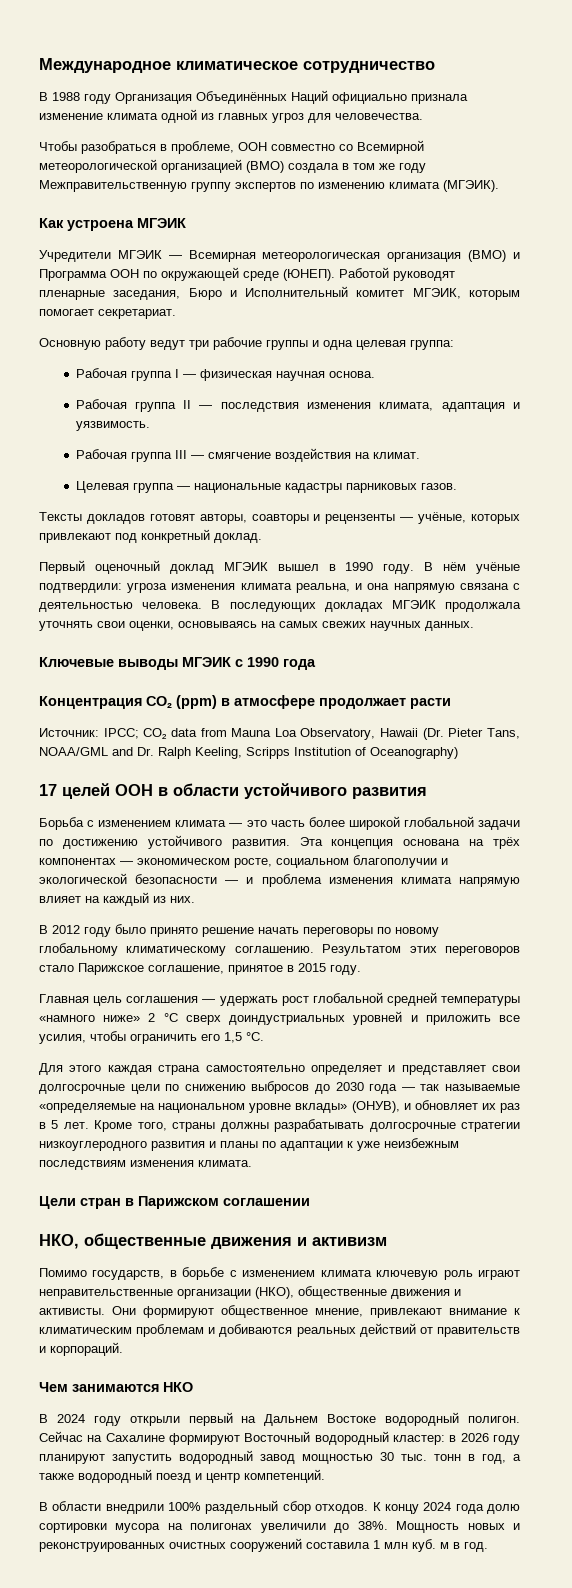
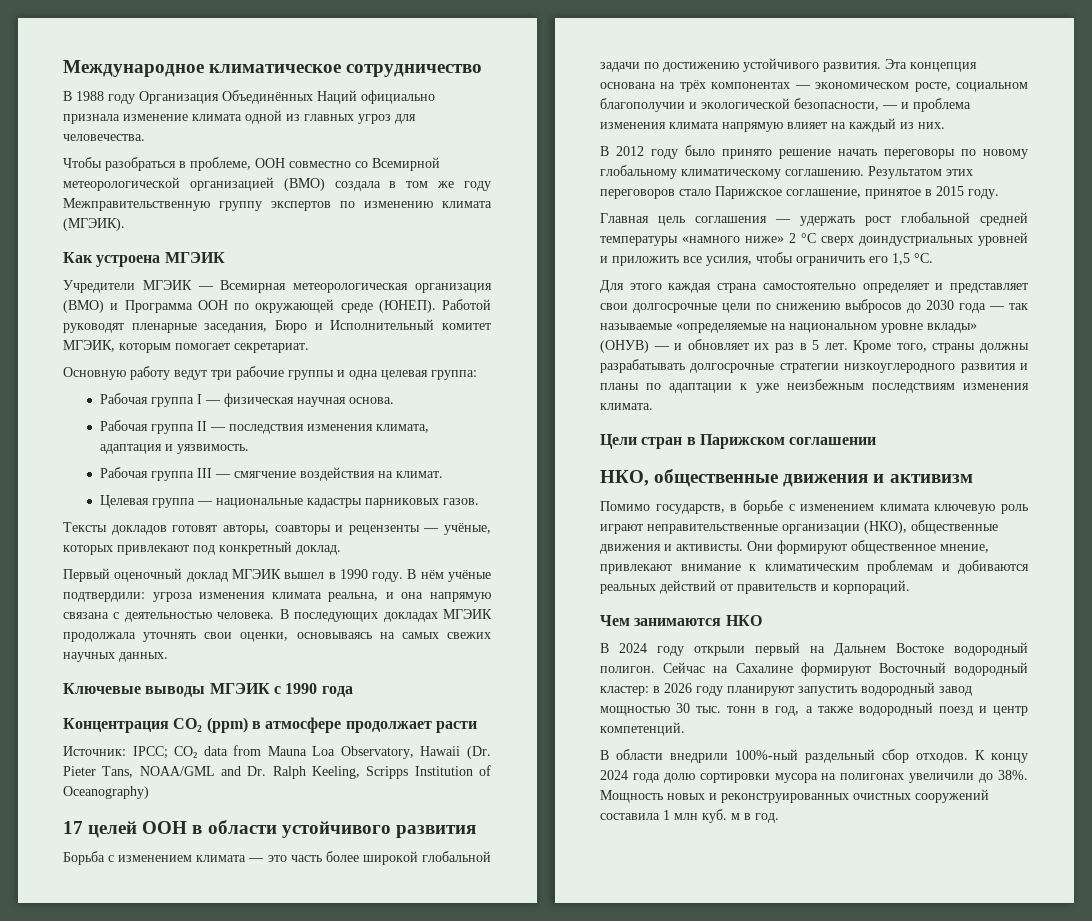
- Эта концепция основана на трёх компонентах — экономическом росте, социальном благополучии и экологической безопасности — и проблема изменения климата напрямую влияет на каждый из них.
+ Эта концепция основана на трёх компонентах — экономическом росте, социальном благополучии и экологической безопасности, — и проблема изменения климата напрямую влияет на каждый из них.
- Для этого каждая страна самостоятельно определяет и представляет свои долгосрочные цели по снижению выбросов до 2030 года — так называемые «определяемые на национальном уровне вклады» (ОНУВ), и обновляет их раз в 5 лет.
+ Для этого каждая страна самостоятельно определяет и представляет свои долгосрочные цели по снижению выбросов до 2030 года — так называемые «определяемые на национальном уровне вклады» (ОНУВ) — и обновляет их раз в 5 лет.
- В области внедрили 100% раздельный сбор отходов.
+ В области внедрили 100%-ный раздельный сбор отходов.

